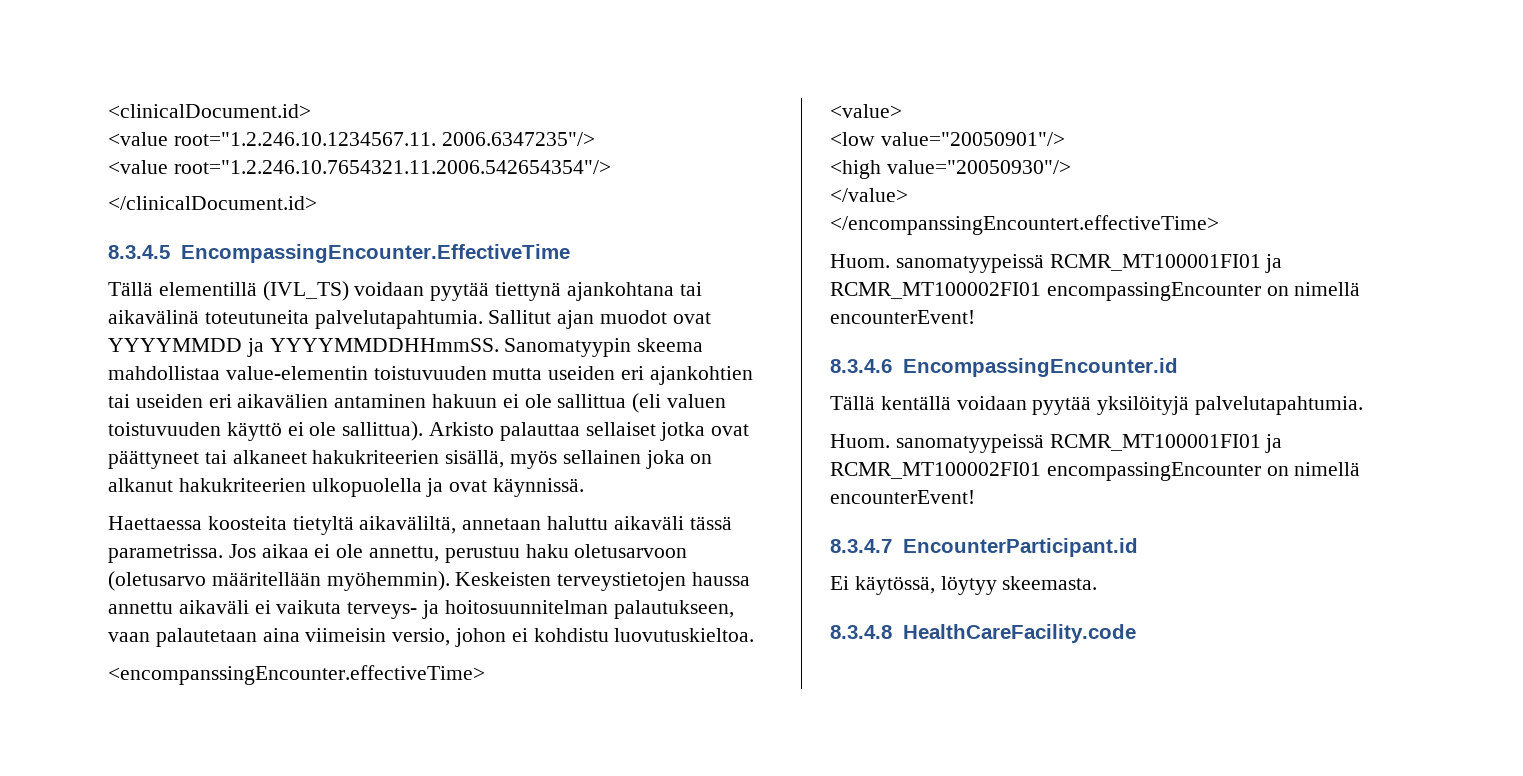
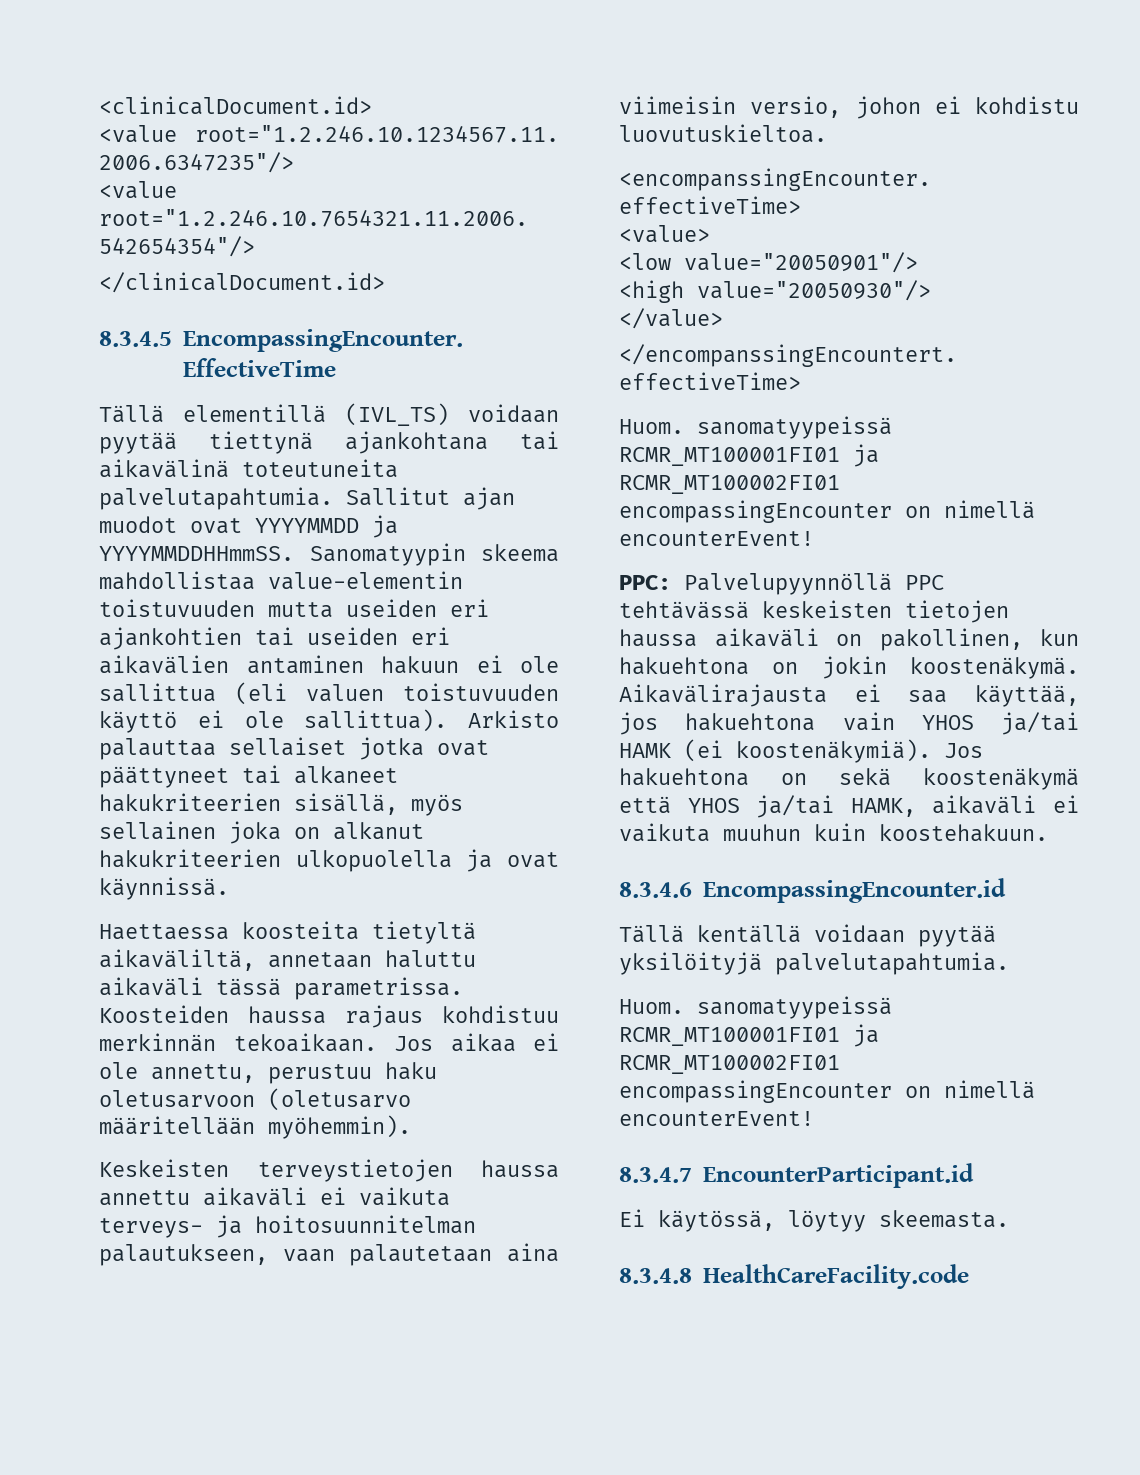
+ Koosteiden haussa rajaus kohdistuu merkinnän tekoaikaan.
- Jos aikaa ei ole annettu, perustuu haku oletusarvoon (oletusarvo määritellään myöhemmin). Keskeisten terveystietojen haussa annettu aikaväli ei vaikuta terveys- ja hoitosuunnitelman palautukseen, vaan palautetaan aina viimeisin versio, johon ei kohdistu luovutuskieltoa.
+ Jos aikaa ei ole annettu, perustuu haku oletusarvoon (oletusarvo määritellään myöhemmin).
+ Keskeisten terveystietojen haussa annettu aikaväli ei vaikuta terveys- ja hoitosuunnitelman palautukseen, vaan palautetaan aina viimeisin versio, johon ei kohdistu luovutuskieltoa.
+ PPC: Palvelupyynnöllä PPC tehtävässä keskeisten tietojen haussa aikaväli on pakollinen, kun hakuehtona on jokin koostenäkymä. Aikavälirajausta ei saa käyttää, jos hakuehtona vain YHOS ja/tai HAMK (ei koostenäkymiä). Jos hakuehtona on sekä koostenäkymä että YHOS ja/tai HAMK, aikaväli ei vaikuta muuhun kuin koostehakuun.

